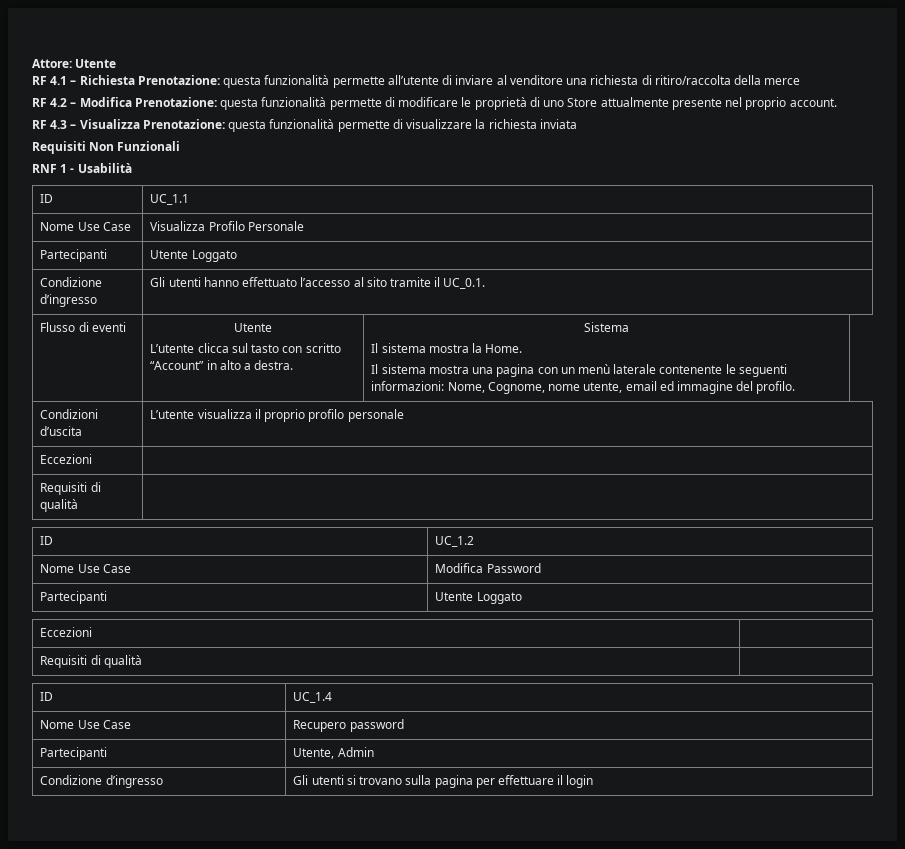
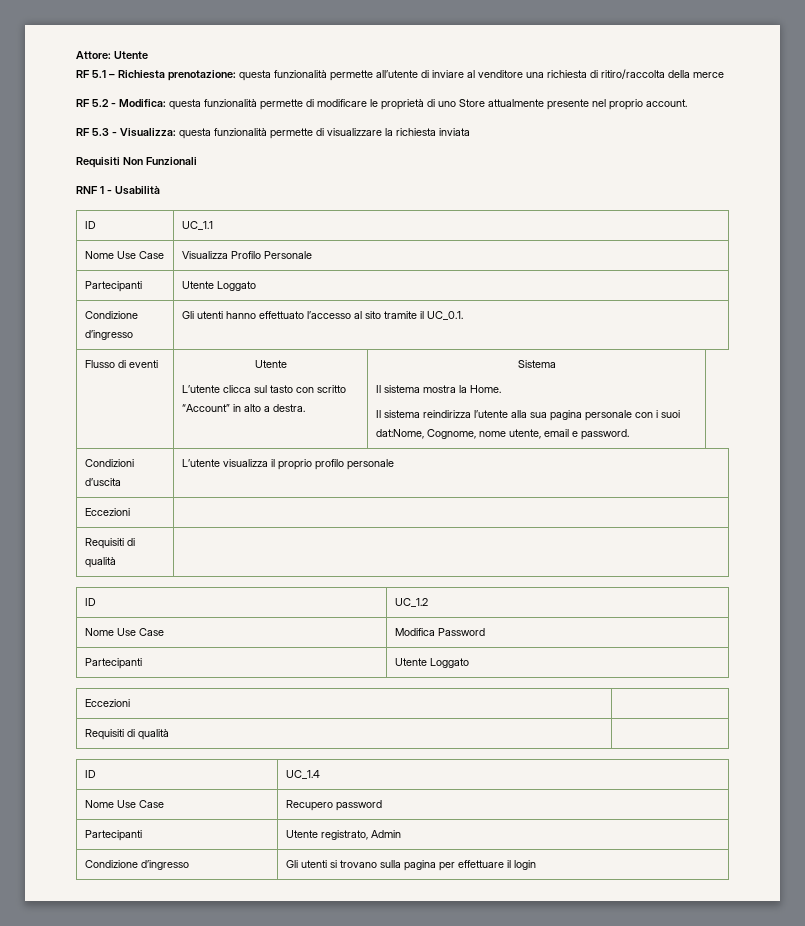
- RF 4.1 – Richiesta Prenotazione: questa funzionalità permette all’utente di inviare al venditore una richiesta di ritiro/raccolta della merce
+ RF 5.1 – Richiesta prenotazione: questa funzionalità permette all’utente di inviare al venditore una richiesta di ritiro/raccolta della merce
- RF 4.2 – Modifica Prenotazione: questa funzionalità permette di modificare le proprietà di uno Store attualmente presente nel proprio account.
+ RF 5.2 - Modifica: questa funzionalità permette di modificare le proprietà di uno Store attualmente presente nel proprio account.
- RF 4.3 – Visualizza Prenotazione: questa funzionalità permette di visualizzare la richiesta inviata
+ RF 5.3 - Visualizza: questa funzionalità permette di visualizzare la richiesta inviata
- Il sistema mostra una pagina con un menù laterale contenente le seguenti informazioni: Nome, Cognome, nome utente, email ed immagine del profilo.
+ Il sistema reindirizza l’utente alla sua pagina personale con i suoi dat:Nome, Cognome, nome utente, email e password.
- Partecipanti | Utente, Admin
+ Partecipanti | Utente registrato, Admin

